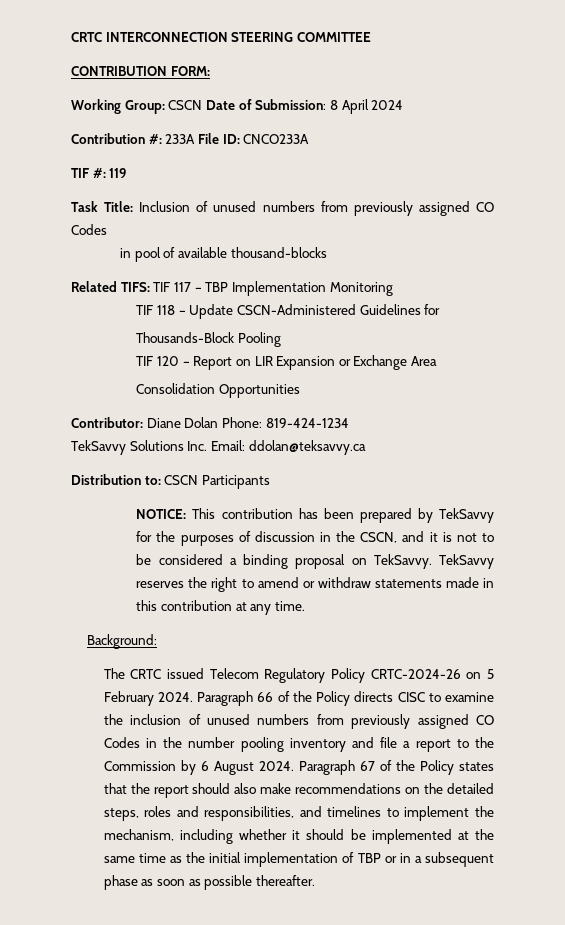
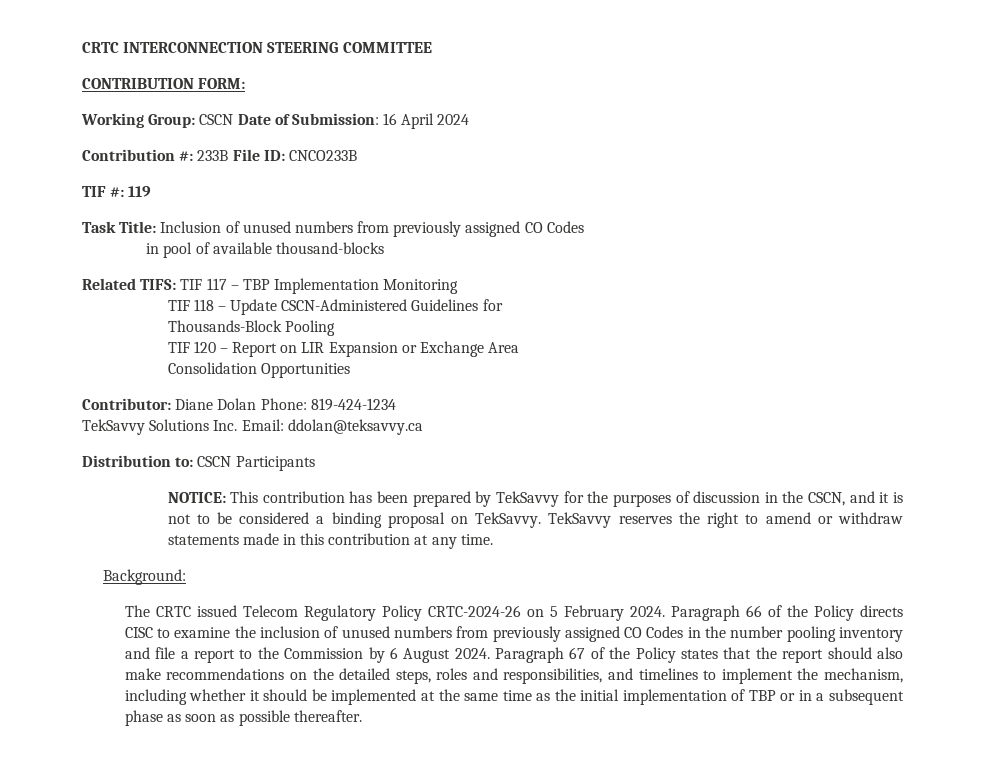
- Working Group: CSCN Date of Submission: 8 April 2024
+ Working Group: CSCN Date of Submission: 16 April 2024
- Contribution #: 233A File ID: CNCO233A
+ Contribution #: 233B File ID: CNCO233B

